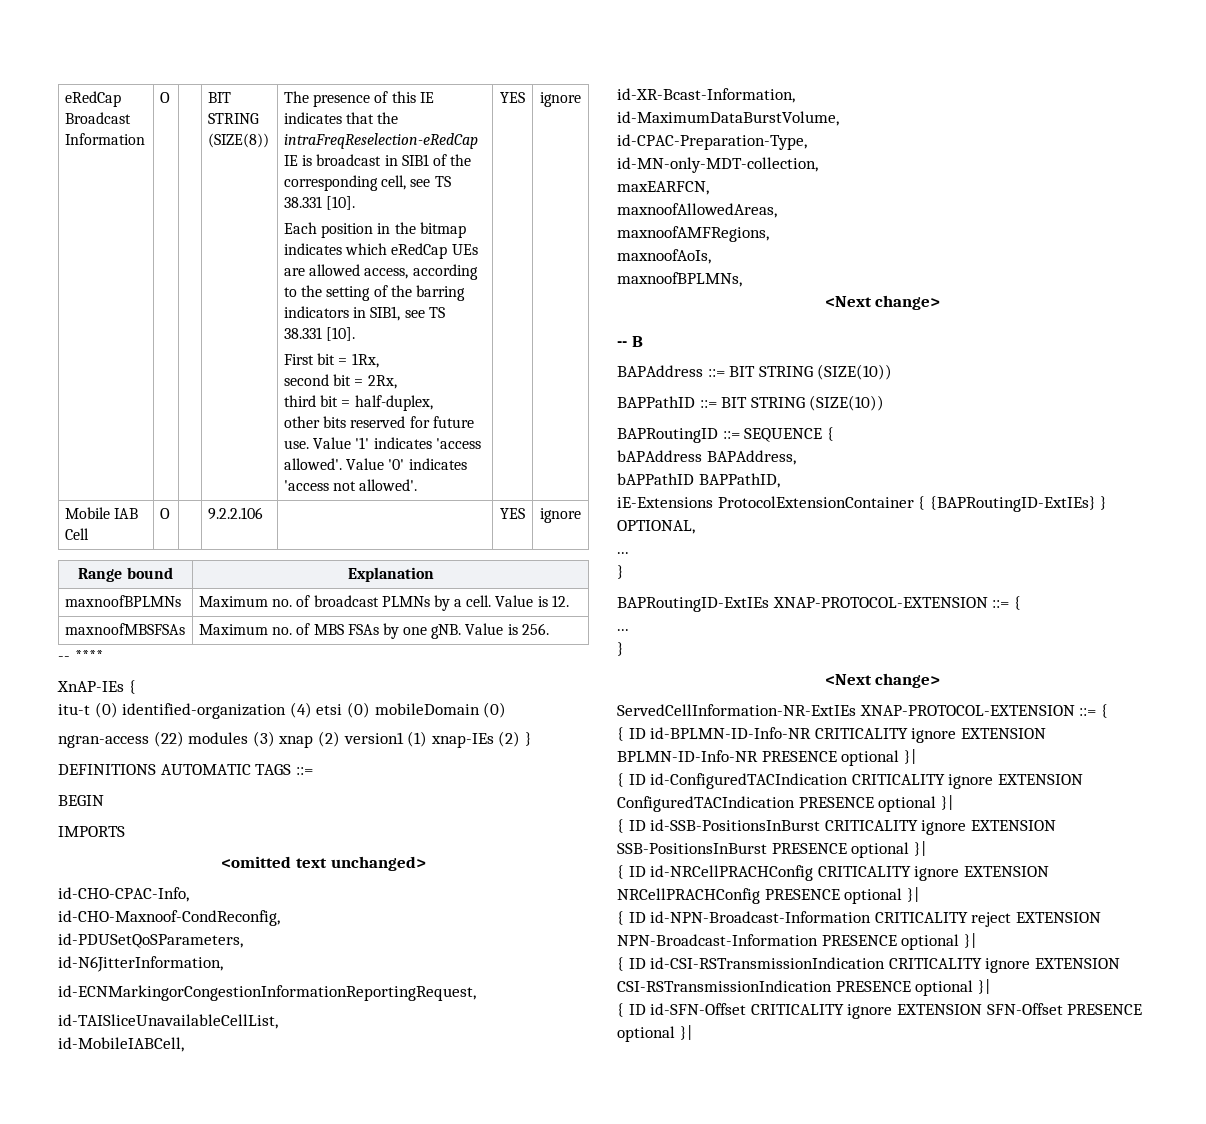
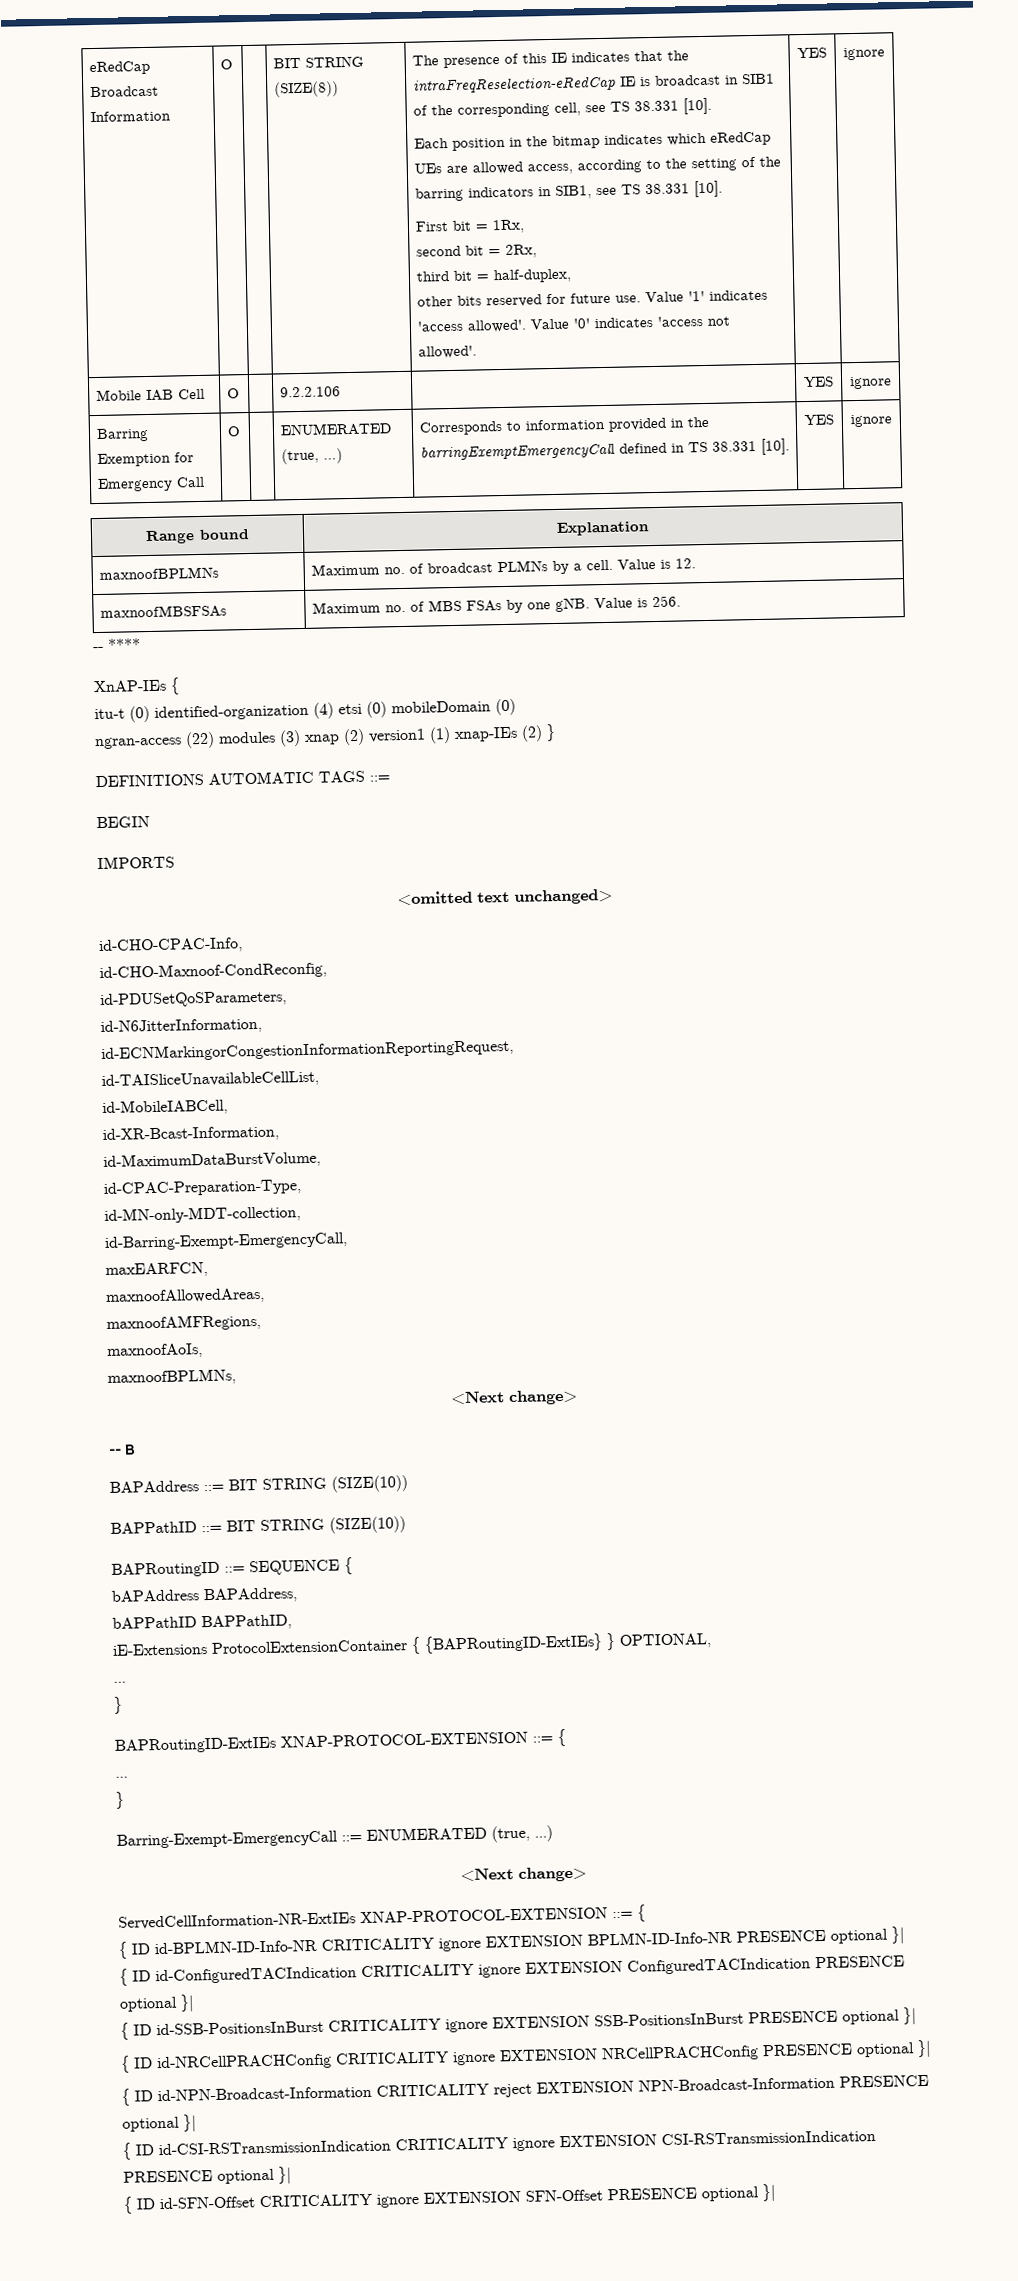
+ Barring Exemption for Emergency Call | O | | ENUMERATED (true, …) | Corresponds to information provided in the barringExemptEmergencyCall defined in TS 38.331 [10]. | YES | ignore
+ id-Barring-Exempt-EmergencyCall,
+ Barring-Exempt-EmergencyCall ::= ENUMERATED (true, ...)

